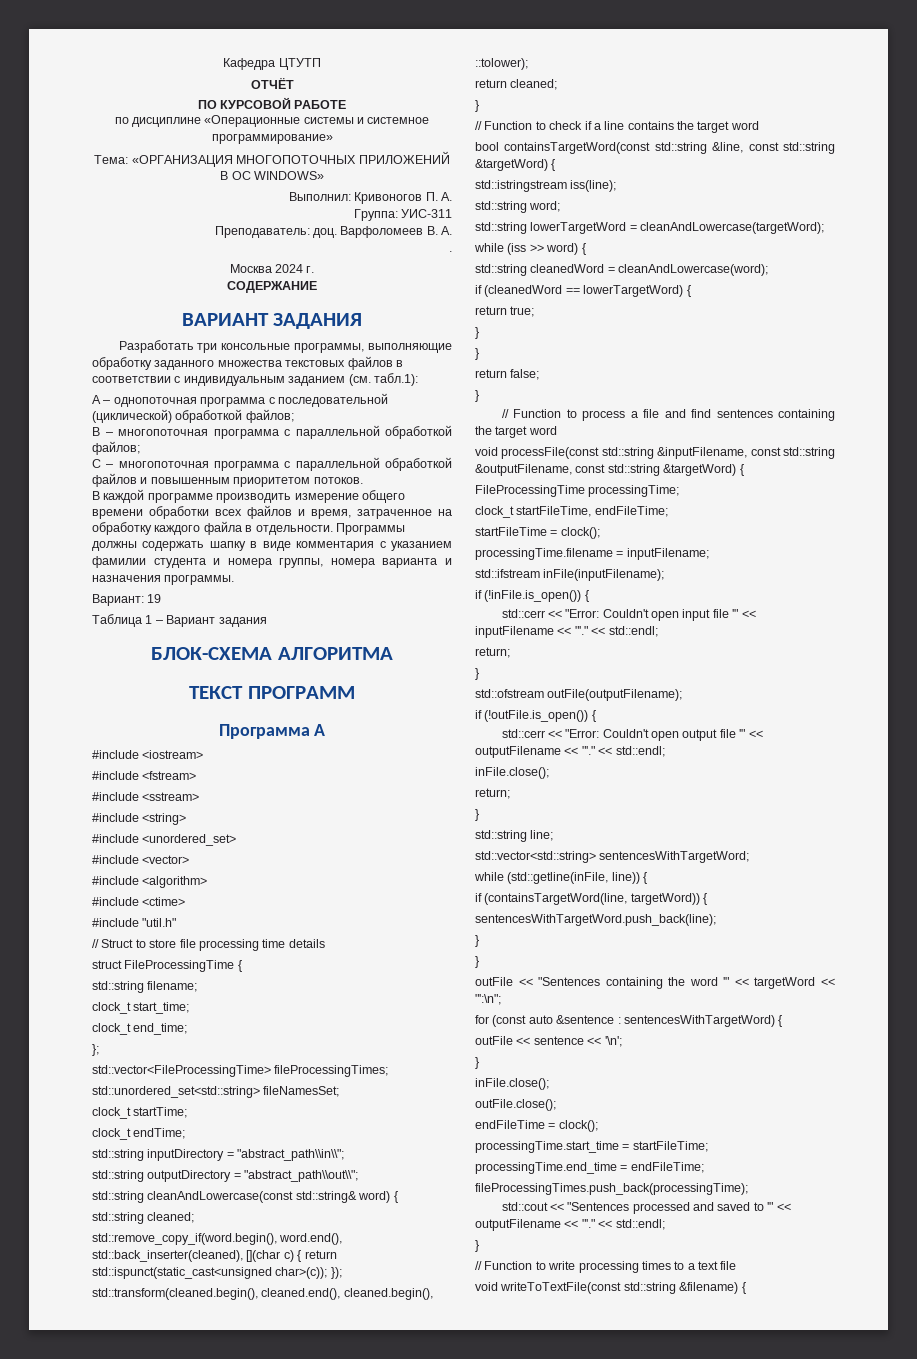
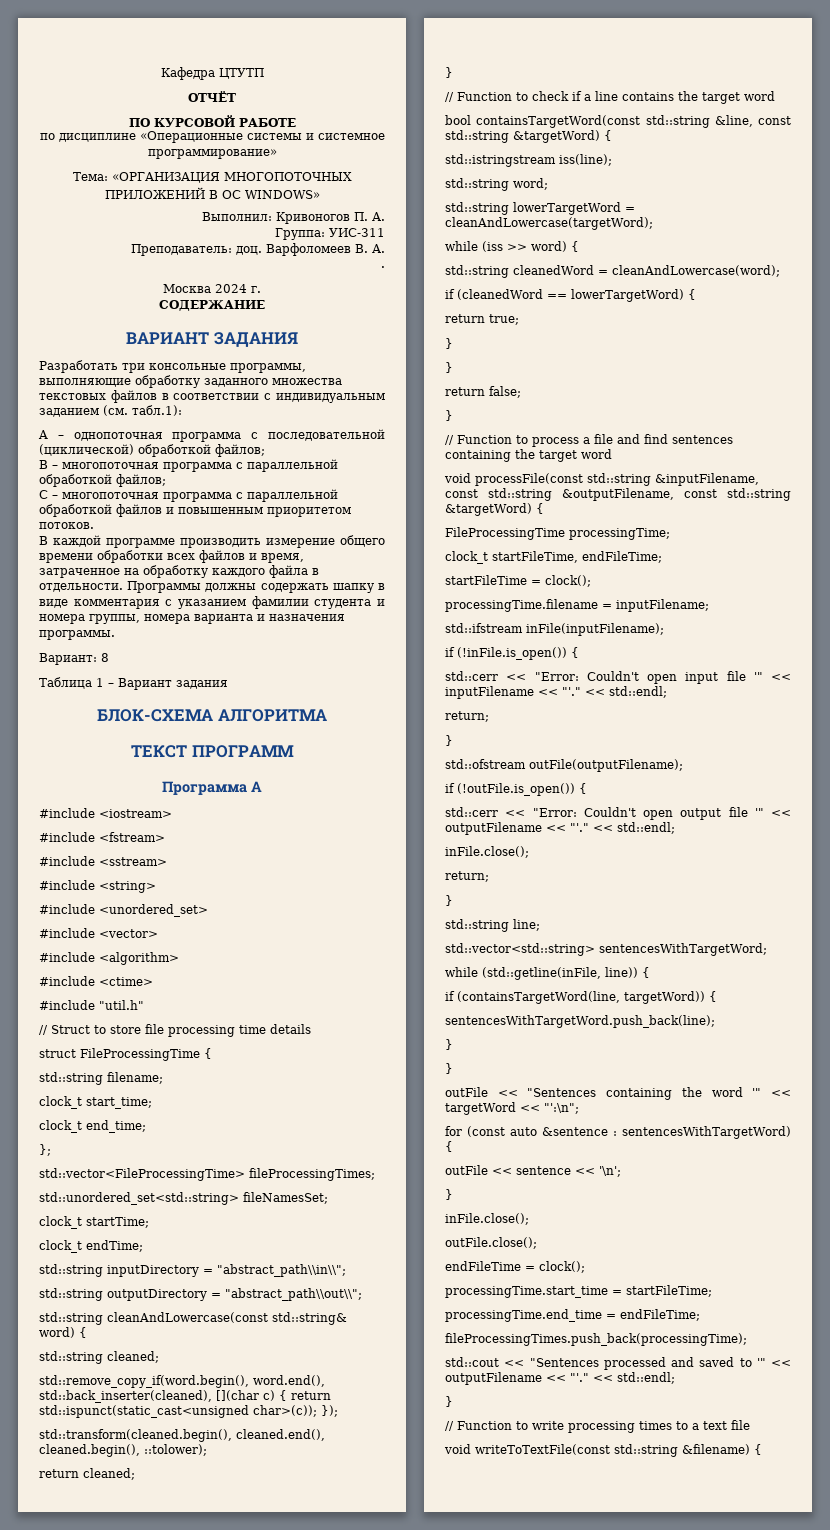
- Вариант: 19
+ Вариант: 8

